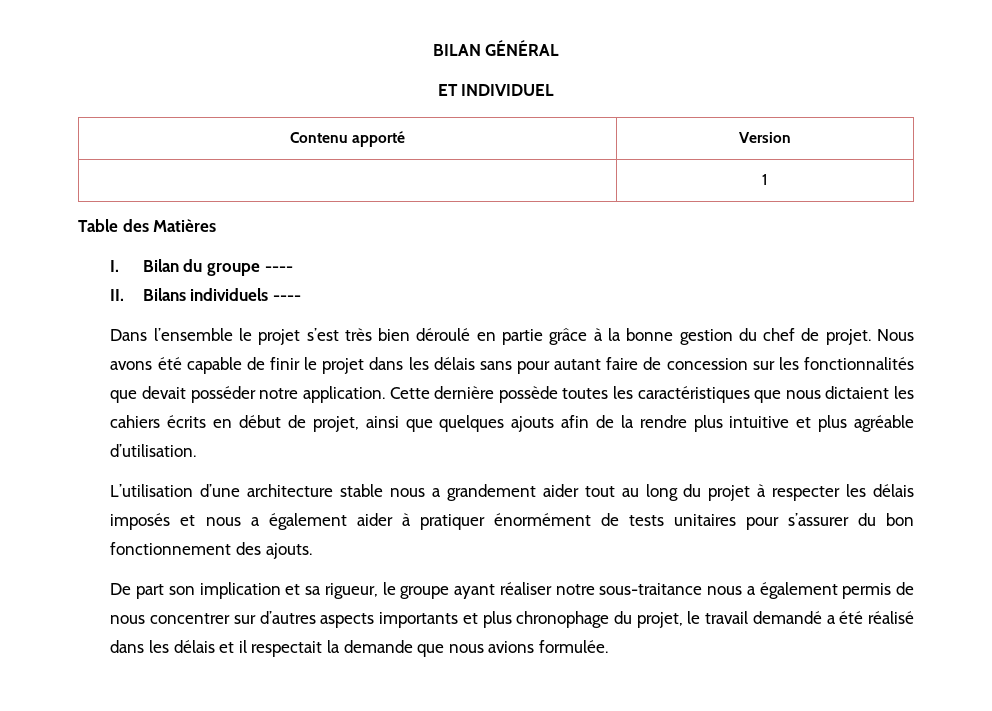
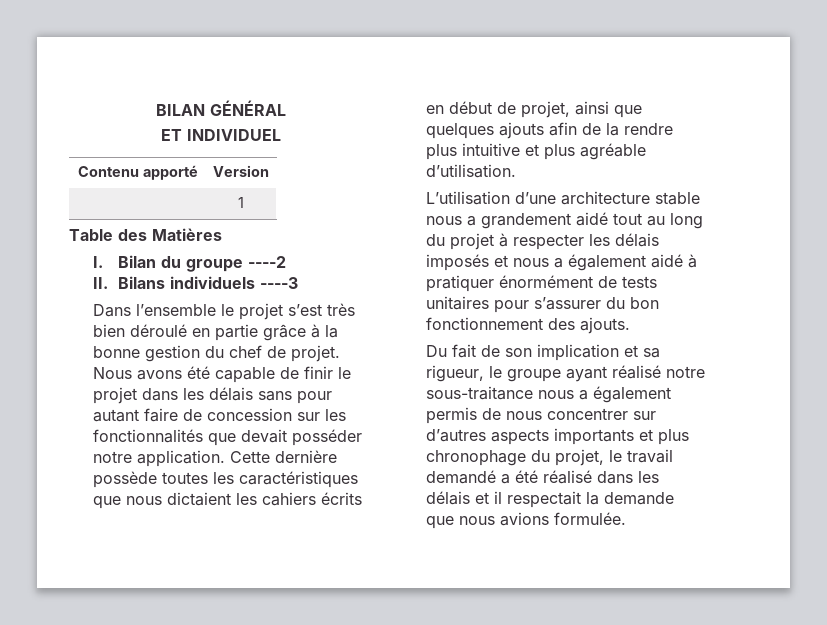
- I. Bilan du groupe ----
+ I. Bilan du groupe ----2
- II. Bilans individuels ----
+ II. Bilans individuels ----3
- L’utilisation d’une architecture stable nous a grandement aider tout au long du projet à respecter les délais imposés et nous a également aider à pratiquer énormément de tests unitaires pour s’assurer du bon fonctionnement des ajouts.
+ L’utilisation d’une architecture stable nous a grandement aidé tout au long du projet à respecter les délais imposés et nous a également aidé à pratiquer énormément de tests unitaires pour s’assurer du bon fonctionnement des ajouts.
- De part son implication et sa rigueur, le groupe ayant réaliser notre sous-traitance nous a également permis de nous concentrer sur d’autres aspects importants et plus chronophage du projet, le travail demandé a été réalisé dans les délais et il respectait la demande que nous avions formulée.
+ Du fait de son implication et sa rigueur, le groupe ayant réalisé notre sous-traitance nous a également permis de nous concentrer sur d’autres aspects importants et plus chronophage du projet, le travail demandé a été réalisé dans les délais et il respectait la demande que nous avions formulée.

